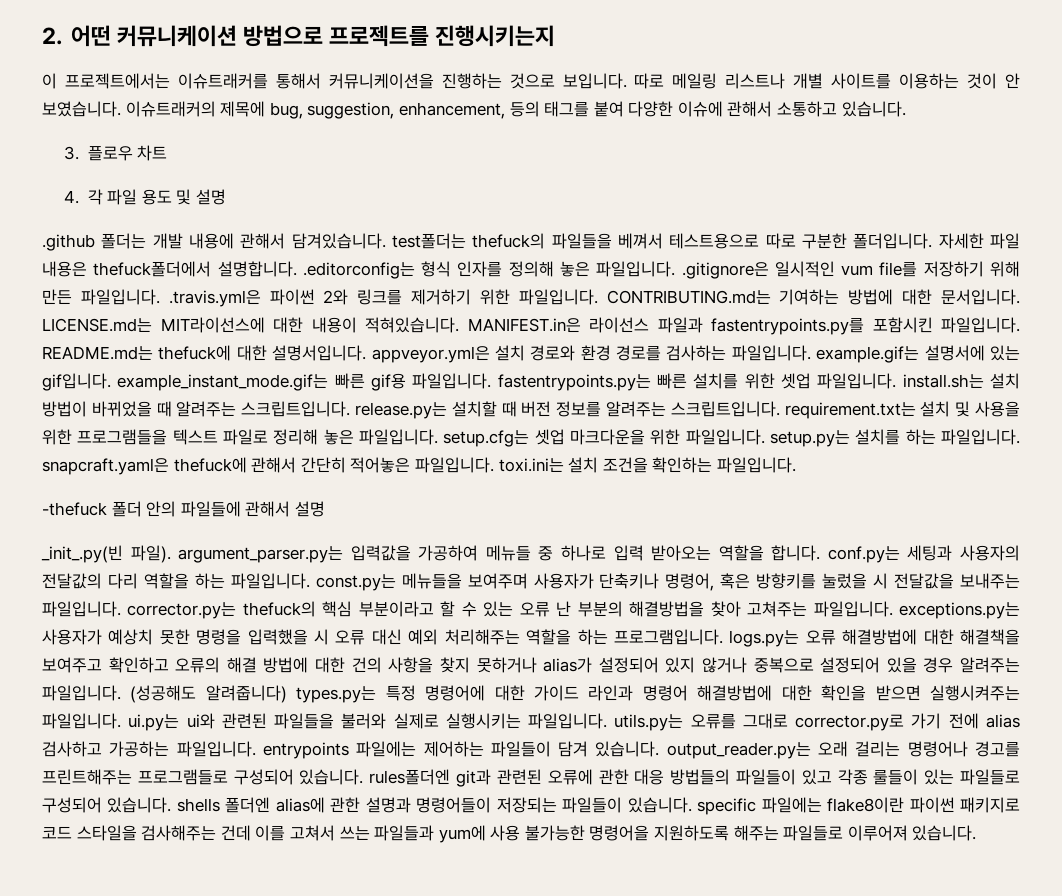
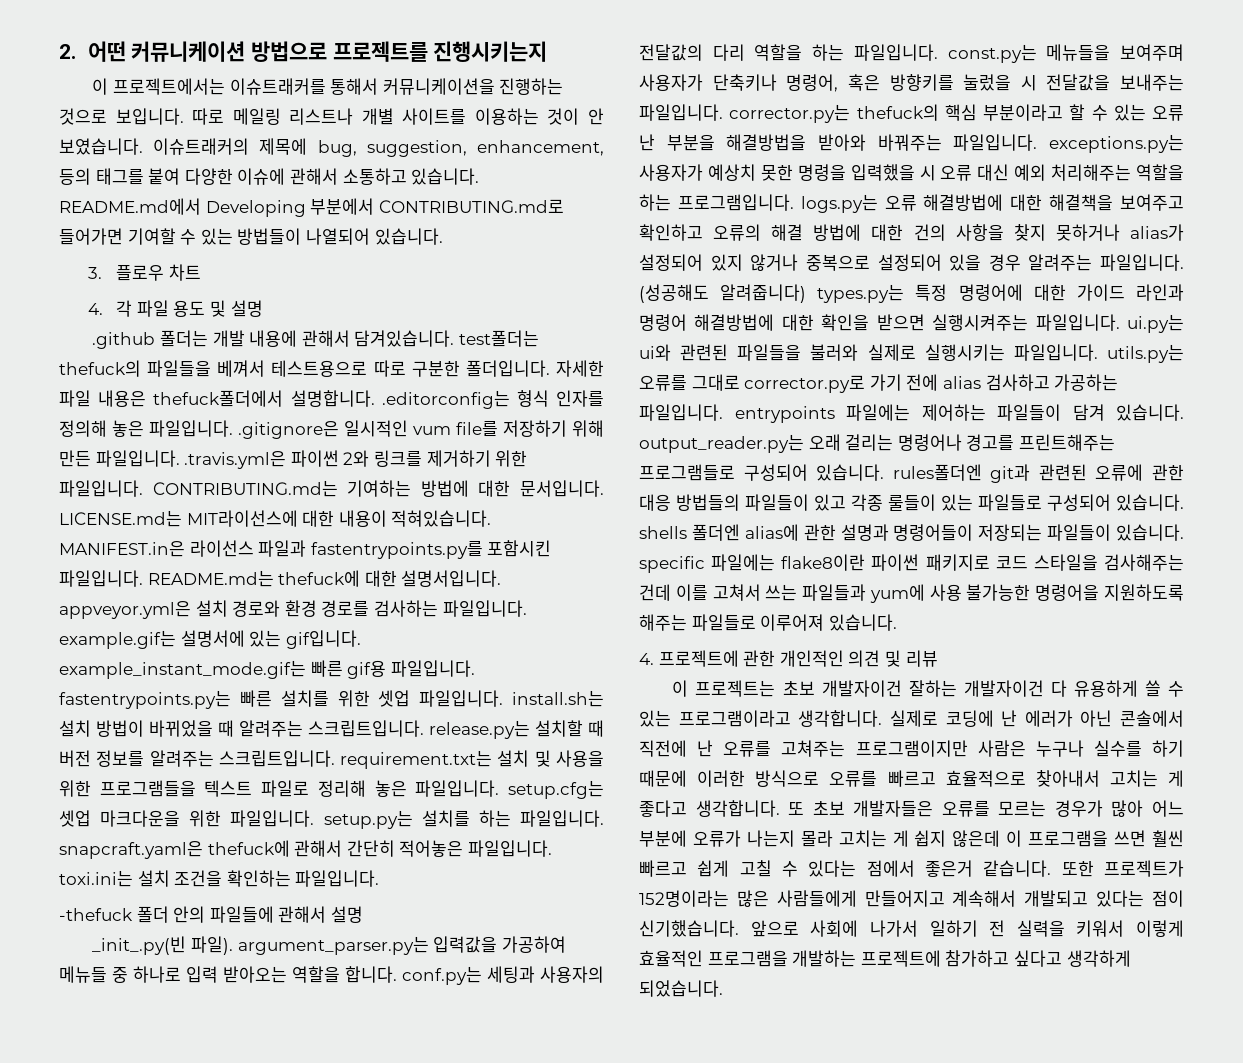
+ README.md에서 Developing 부분에서 CONTRIBUTING.md로 들어가면 기여할 수 있는 방법들이 나열되어 있습니다.
- _init_.py(빈 파일). argument_parser.py는 입력값을 가공하여 메뉴들 중 하나로 입력 받아오는 역할을 합니다. conf.py는 세팅과 사용자의 전달값의 다리 역할을 하는 파일입니다. const.py는 메뉴들을 보여주며 사용자가 단축키나 명령어, 혹은 방향키를 눌렀을 시 전달값을 보내주는 파일입니다. corrector.py는 thefuck의 핵심 부분이라고 할 수 있는 오류 난 부분의 해결방법을 찾아 고쳐주는 파일입니다. exceptions.py는 사용자가 예상치 못한 명령을 입력했을 시 오류 대신 예외 처리해주는 역할을 하는 프로그램입니다. logs.py는 오류 해결방법에 대한 해결책을 보여주고 확인하고 오류의 해결 방법에 대한 건의 사항을 찾지 못하거나 alias가 설정되어 있지 않거나 중복으로 설정되어 있을 경우 알려주는 파일입니다.
+ _init_.py(빈 파일). argument_parser.py는 입력값을 가공하여 메뉴들 중 하나로 입력 받아오는 역할을 합니다. conf.py는 세팅과 사용자의 전달값의 다리 역할을 하는 파일입니다. const.py는 메뉴들을 보여주며 사용자가 단축키나 명령어, 혹은 방향키를 눌렀을 시 전달값을 보내주는 파일입니다. corrector.py는 thefuck의 핵심 부분이라고 할 수 있는 오류 난 부분을 해결방법을 받아와 바꿔주는 파일입니다. exceptions.py는 사용자가 예상치 못한 명령을 입력했을 시 오류 대신 예외 처리해주는 역할을 하는 프로그램입니다. logs.py는 오류 해결방법에 대한 해결책을 보여주고 확인하고 오류의 해결 방법에 대한 건의 사항을 찾지 못하거나 alias가 설정되어 있지 않거나 중복으로 설정되어 있을 경우 알려주는 파일입니다.
+ 4. 프로젝트에 관한 개인적인 의견 및 리뷰
+ 이 프로젝트는 초보 개발자이건 잘하는 개발자이건 다 유용하게 쓸 수 있는 프로그램이라고 생각합니다. 실제로 코딩에 난 에러가 아닌 콘솔에서 직전에 난 오류를 고쳐주는 프로그램이지만 사람은 누구나 실수를 하기 때문에 이러한 방식으로 오류를 빠르고 효율적으로 찾아내서 고치는 게 좋다고 생각합니다. 또 초보 개발자들은 오류를 모르는 경우가 많아 어느 부분에 오류가 나는지 몰라 고치는 게 쉽지 않은데 이 프로그램을 쓰면 훨씬 빠르고 쉽게 고칠 수 있다는 점에서 좋은거 같습니다. 또한 프로젝트가 152명이라는 많은 사람들에게 만들어지고 계속해서 개발되고 있다는 점이 신기했습니다. 앞으로 사회에 나가서 일하기 전 실력을 키워서 이렇게 효율적인 프로그램을 개발하는 프로젝트에 참가하고 싶다고 생각하게 되었습니다.

